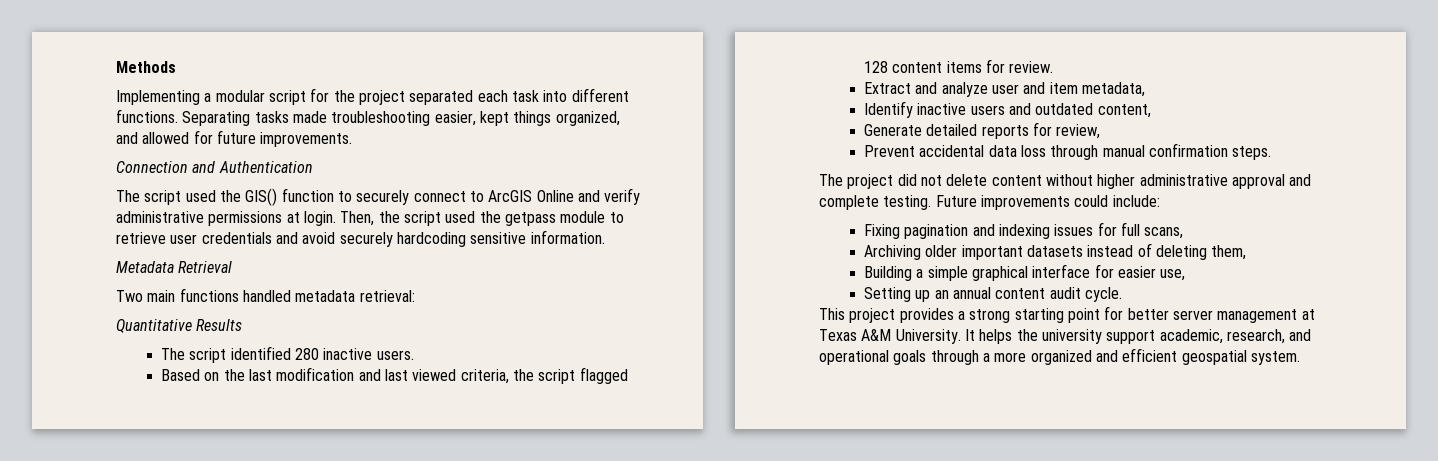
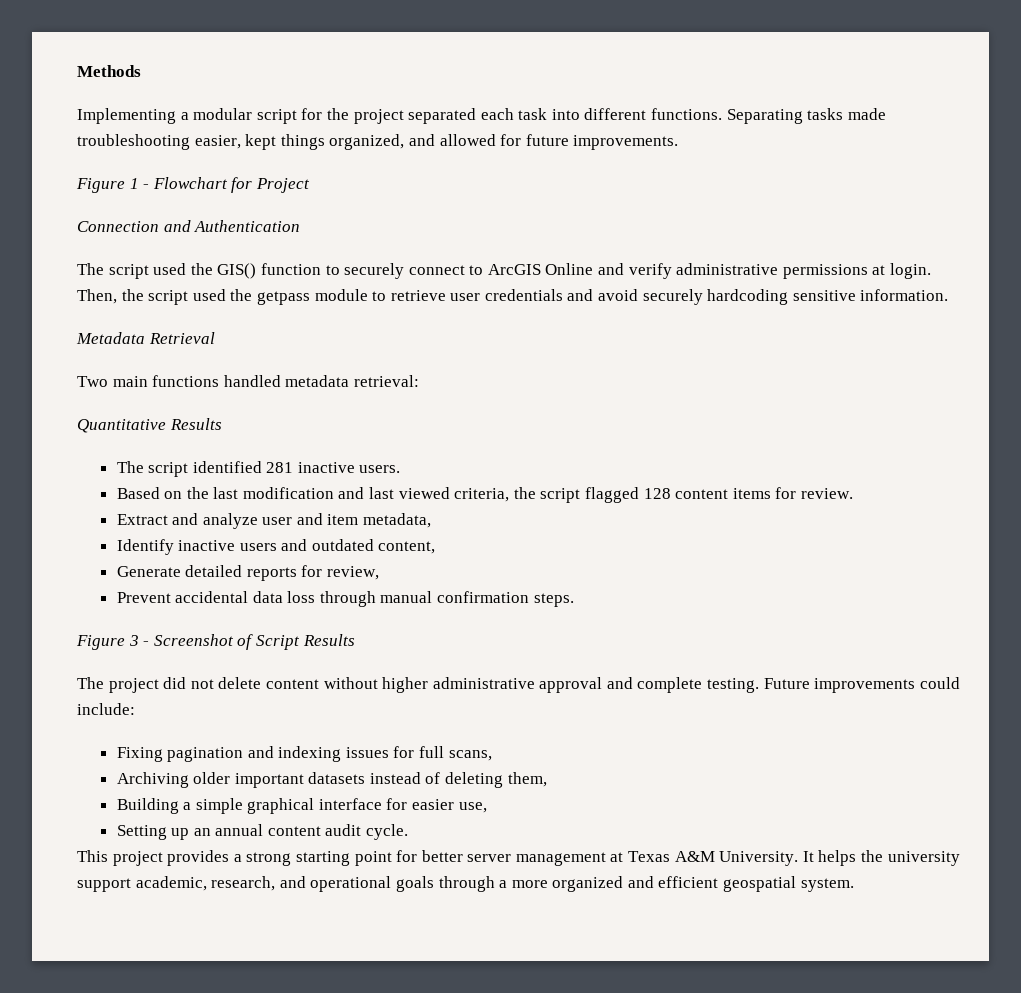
+ Figure 1 - Flowchart for Project
- The script identified 280 inactive users.
+ The script identified 281 inactive users.
+ Figure 3 - Screenshot of Script Results

